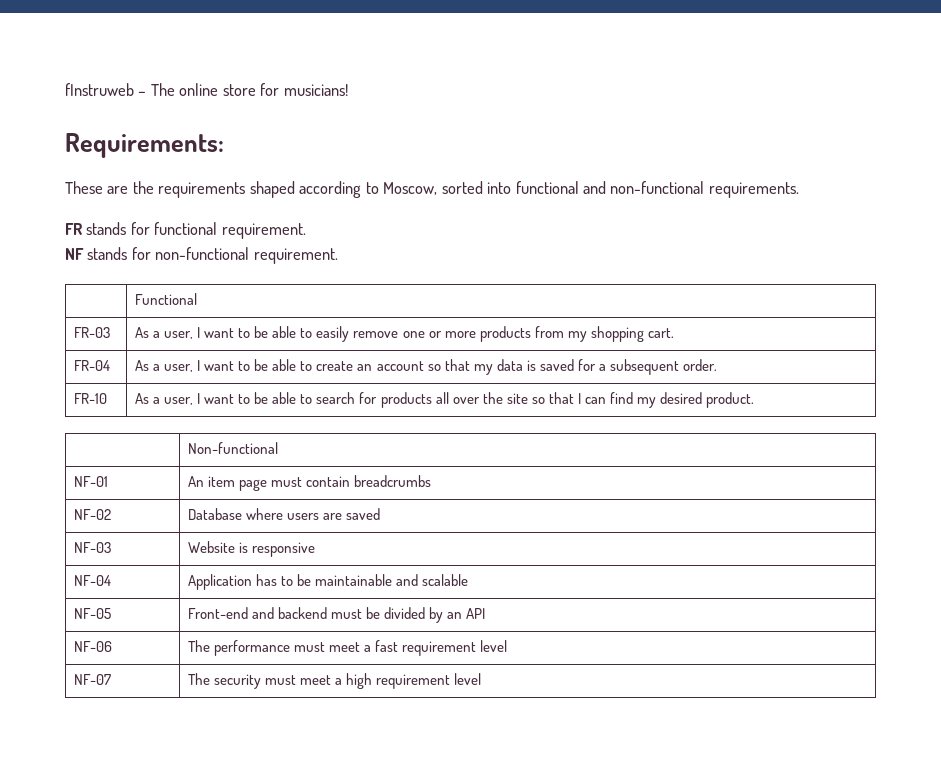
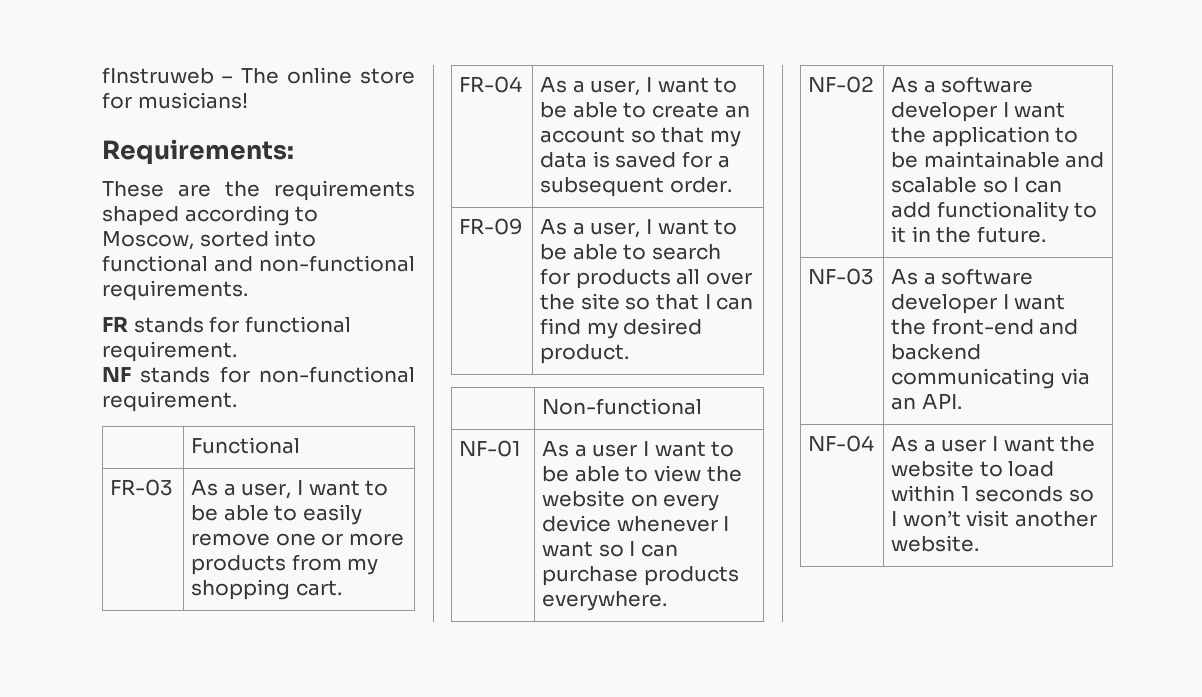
- FR-10 | As a user, I want to be able to search for products all over the site so that I can find my desired product.
+ FR-09 | As a user, I want to be able to search for products all over the site so that I can find my desired product.
- NF-01 | An item page must contain breadcrumbs
- NF-02 | Database where users are saved
- NF-03 | Website is responsive
- NF-04 | Application has to be maintainable and scalable
- NF-05 | Front-end and backend must be divided by an API
- NF-06 | The performance must meet a fast requirement level
- NF-07 | The security must meet a high requirement level
+ NF-01 | As a user I want to be able to view the website on every device whenever I want so I can purchase products everywhere.
+ NF-02 | As a software developer I want the application to be maintainable and scalable so I can add functionality to it in the future.
+ NF-03 | As a software developer I want the front-end and backend communicating via an API.
+ NF-04 | As a user I want the website to load within 1 seconds so I won’t visit another website.

